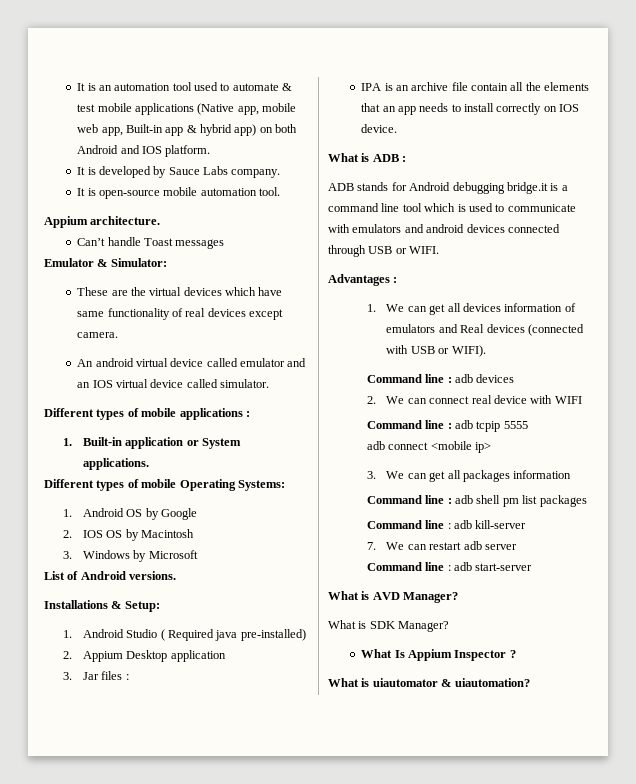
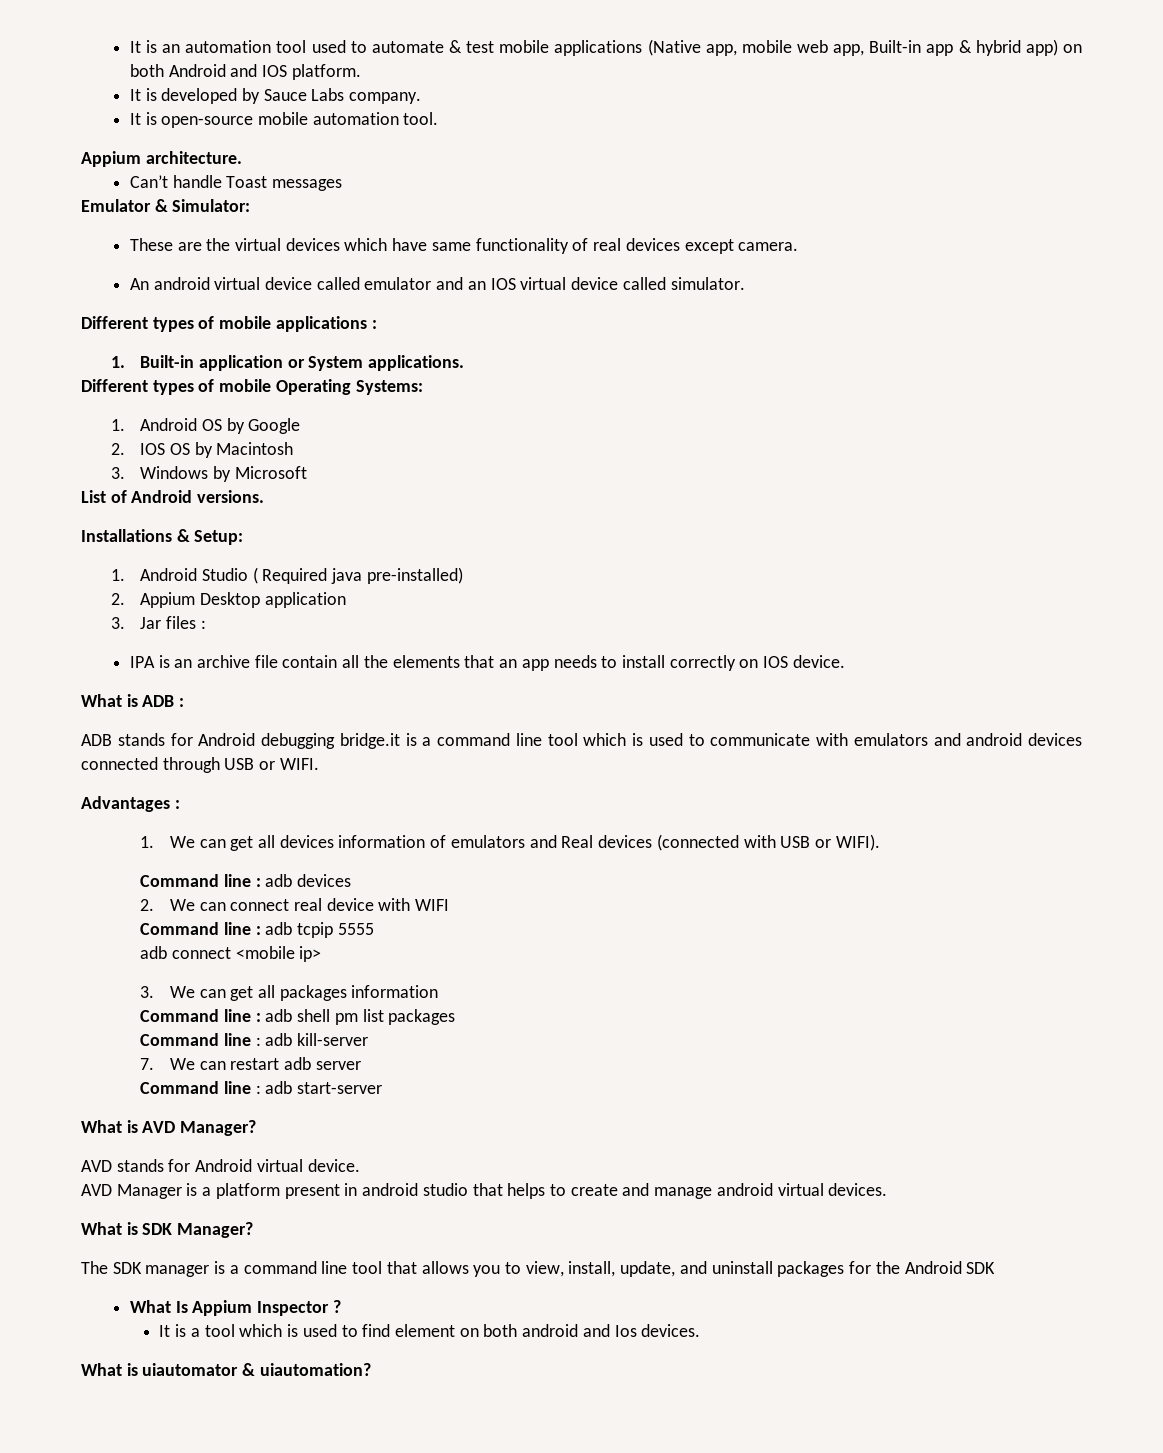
+ AVD stands for Android virtual device.
+ AVD Manager is a platform present in android studio that helps to create and manage android virtual devices.
  What is SDK Manager?
+ The SDK manager is a command line tool that allows you to view, install, update, and uninstall packages for the Android SDK
+ It is a tool which is used to find element on both android and Ios devices.

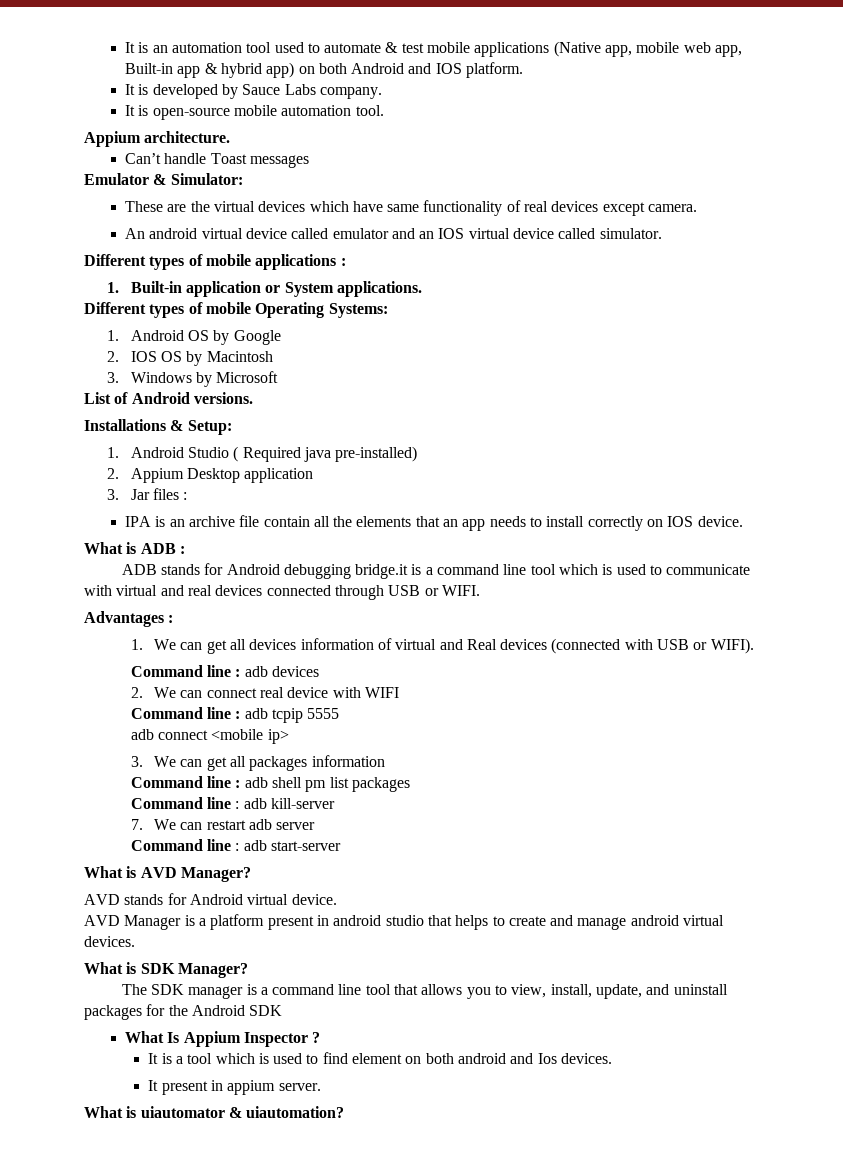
- ADB stands for Android debugging bridge.it is a command line tool which is used to communicate with emulators and android devices connected through USB or WIFI.
+ ADB stands for Android debugging bridge.it is a command line tool which is used to communicate with virtual and real devices connected through USB or WIFI.
- 1. We can get all devices information of emulators and Real devices (connected with USB or WIFI).
+ 1. We can get all devices information of virtual and Real devices (connected with USB or WIFI).
+ It present in appium server.

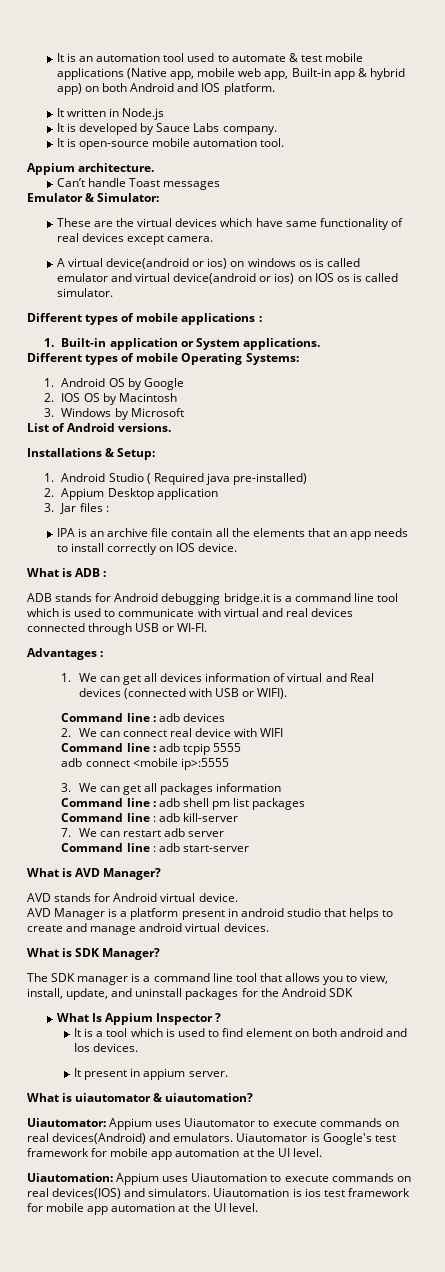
+ It written in Node.js
- An android virtual device called emulator and an IOS virtual device called simulator.
+ A virtual device(android or ios) on windows os is called emulator and virtual device(android or ios) on IOS os is called simulator.
- ADB stands for Android debugging bridge.it is a command line tool which is used to communicate with virtual and real devices connected through USB or WIFI.
+ ADB stands for Android debugging bridge.it is a command line tool which is used to communicate with virtual and real devices connected through USB or WI-FI.
- adb connect <mobile ip>
+ adb connect <mobile ip>:5555
+ Uiautomator: Appium uses Uiautomator to execute commands on real devices(Android) and emulators. Uiautomator is Google's test framework for mobile app automation at the UI level.
+ Uiautomation: Appium uses Uiautomation to execute commands on real devices(IOS) and simulators. Uiautomation is ios test framework for mobile app automation at the UI level.

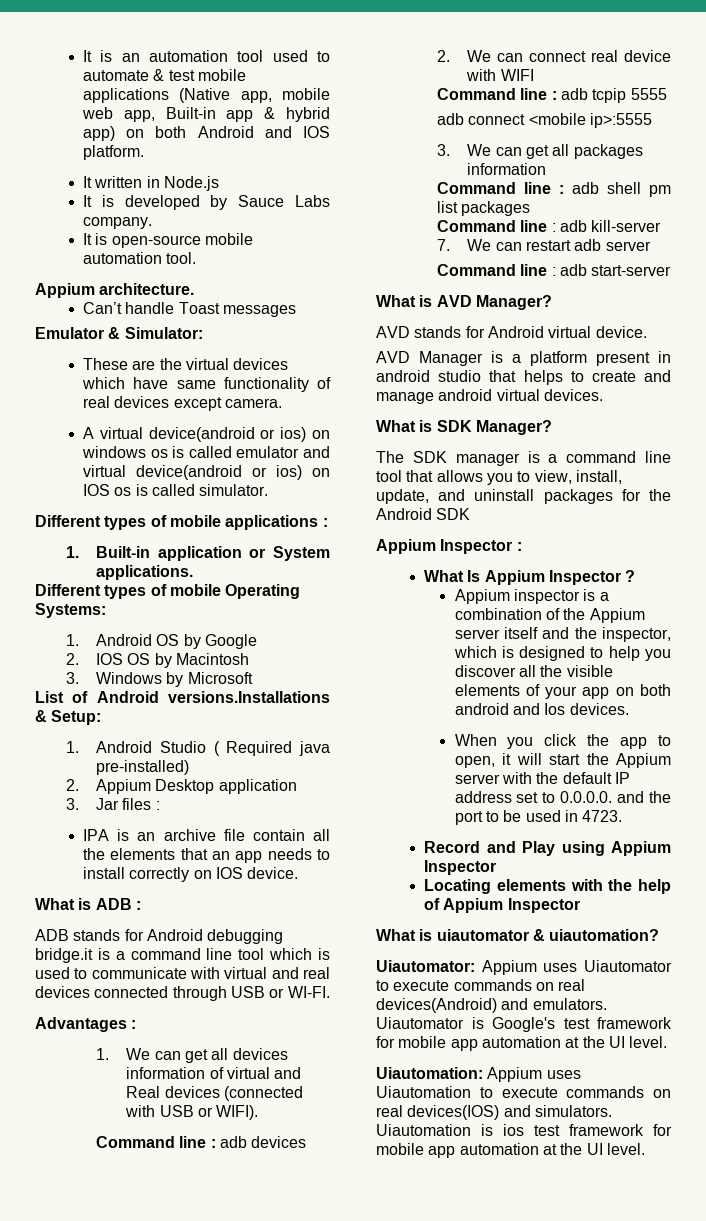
- List of Android versions.
- Installations & Setup:
+ List of Android versions.Installations & Setup:
+ Appium Inspector :
- It is a tool which is used to find element on both android and Ios devices.
+ Appium inspector is a combination of the Appium server itself and the inspector, which is designed to help you discover all the visible elements of your app on both android and Ios devices.
- It present in appium server.
+ When you click the app to open, it will start the Appium server with the default IP address set to 0.0.0.0. and the port to be used in 4723.
+ Record and Play using Appium Inspector
+ Locating elements with the help of Appium Inspector

